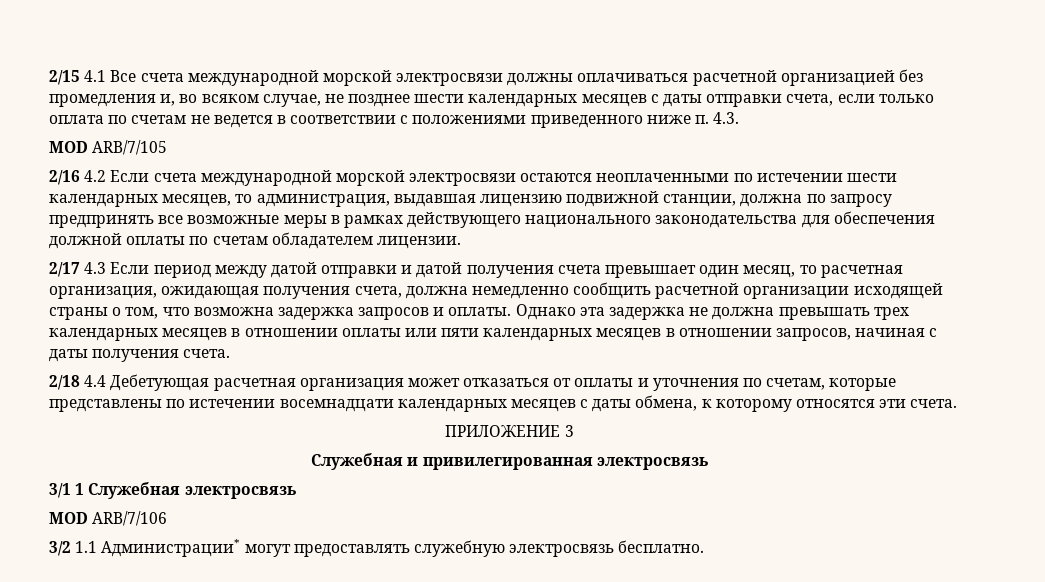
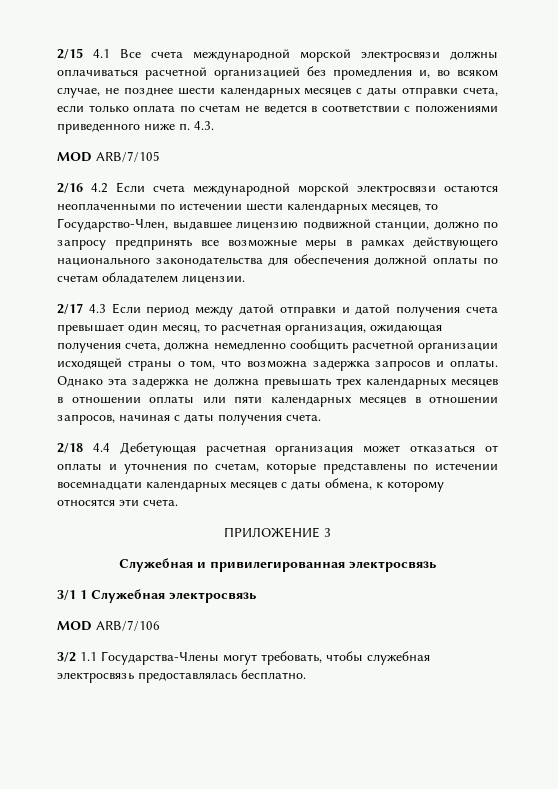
- 2/16 4.2 Если счета международной морской электросвязи остаются неоплаченными по истечении шести календарных месяцев, то администрация, выдавшая лицензию подвижной станции, должна по запросу предпринять все возможные меры в рамках действующего национального законодательства для обеспечения должной оплаты по счетам обладателем лицензии.
+ 2/16 4.2 Если счета международной морской электросвязи остаются неоплаченными по истечении шести календарных месяцев, то Государство-Член, выдавшее лицензию подвижной станции, должно по запросу предпринять все возможные меры в рамках действующего национального законодательства для обеспечения должной оплаты по счетам обладателем лицензии.
- 3/2 1.1 Администрации* могут предоставлять служебную электросвязь бесплатно.
+ 3/2 1.1 Государства-Члены могут требовать, чтобы служебная электросвязь предоставлялась бесплатно.

